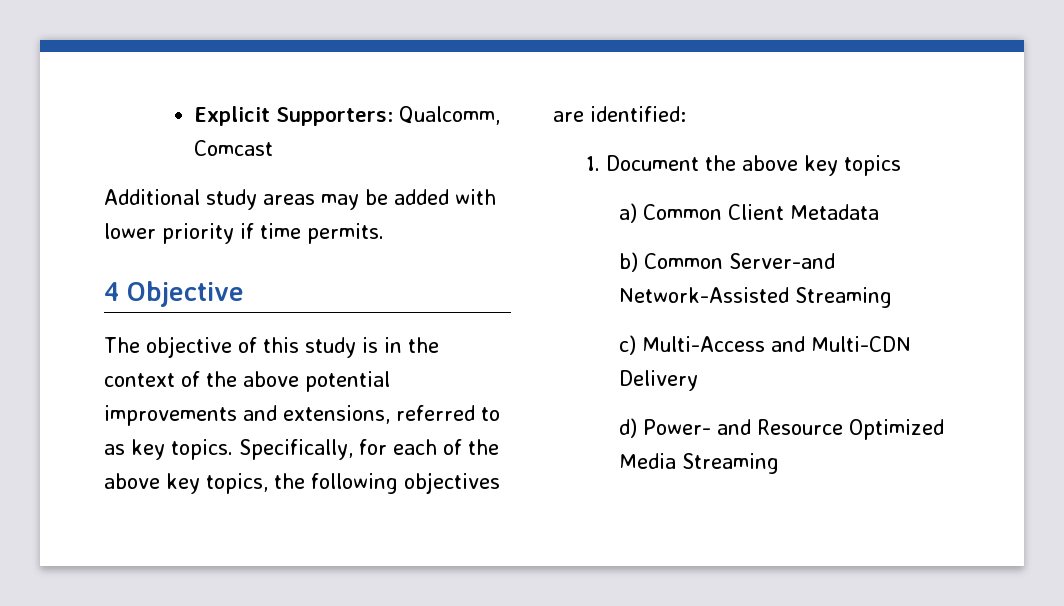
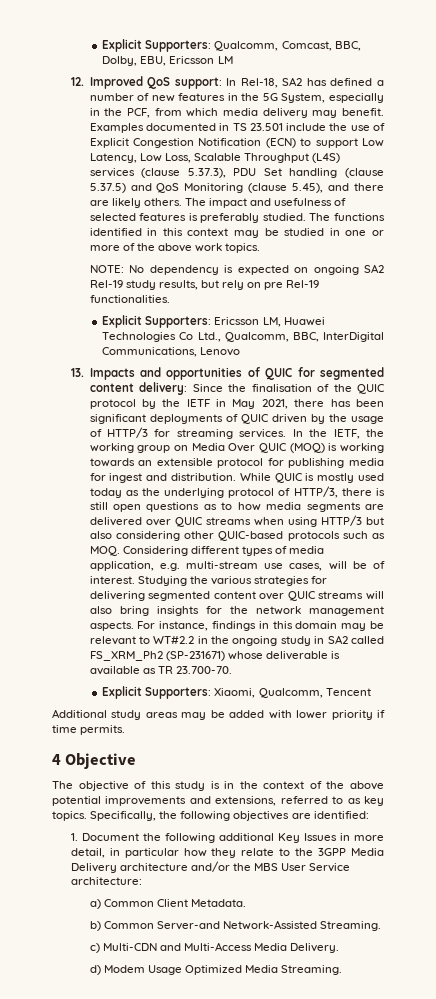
- Explicit Supporters: Qualcomm, Comcast
+ Explicit Supporters: Qualcomm, Comcast, BBC, Dolby, EBU, Ericsson LM
+ 12. Improved QoS support: In Rel-18, SA2 has defined a number of new features in the 5G System, especially in the PCF, from which media delivery may benefit. Examples documented in TS 23.501 include the use of Explicit Congestion Notification (ECN) to support Low Latency, Low Loss, Scalable Throughput (L4S) services (clause 5.37.3), PDU Set handling (clause 5.37.5) and QoS Monitoring (clause 5.45), and there are likely others. The impact and usefulness of selected features is preferably studied. The functions identified in this context may be studied in one or more of the above work topics.
+ NOTE: No dependency is expected on ongoing SA2 Rel-19 study results, but rely on pre Rel-19 functionalities.
+ Explicit Supporters: Ericsson LM, Huawei Technologies Co Ltd., Qualcomm, BBC, InterDigital Communications, Lenovo
+ 13. Impacts and opportunities of QUIC for segmented content delivery: Since the finalisation of the QUIC protocol by the IETF in May 2021, there has been significant deployments of QUIC driven by the usage of HTTP/3 for streaming services. In the IETF, the working group on Media Over QUIC (MOQ) is working towards an extensible protocol for publishing media for ingest and distribution. While QUIC is mostly used today as the underlying protocol of HTTP/3, there is still open questions as to how media segments are delivered over QUIC streams when using HTTP/3 but also considering other QUIC-based protocols such as MOQ. Considering different types of media application, e.g. multi-stream use cases, will be of interest. Studying the various strategies for delivering segmented content over QUIC streams will also bring insights for the network management aspects. For instance, findings in this domain may be relevant to WT#2.2 in the ongoing study in SA2 called FS_XRM_Ph2 (SP-231671) whose deliverable is available as TR 23.700-70.
+ Explicit Supporters: Xiaomi, Qualcomm, Tencent
- Specifically, for each of the above key topics, the following objectives are identified:
+ Specifically, the following objectives are identified:
- 1. Document the above key topics
+ 1. Document the following additional Key Issues in more detail, in particular how they relate to the 3GPP Media Delivery architecture and/or the MBS User Service architecture:
- a) Common Client Metadata
+ a) Common Client Metadata.
- b) Common Server-and Network-Assisted Streaming
+ b) Common Server-and Network-Assisted Streaming.
- c) Multi-Access and Multi-CDN Delivery
- d) Power- and Resource Optimized Media Streaming
+ c) Multi-CDN and Multi-Access Media Delivery.
+ d) Modem Usage Optimized Media Streaming.

